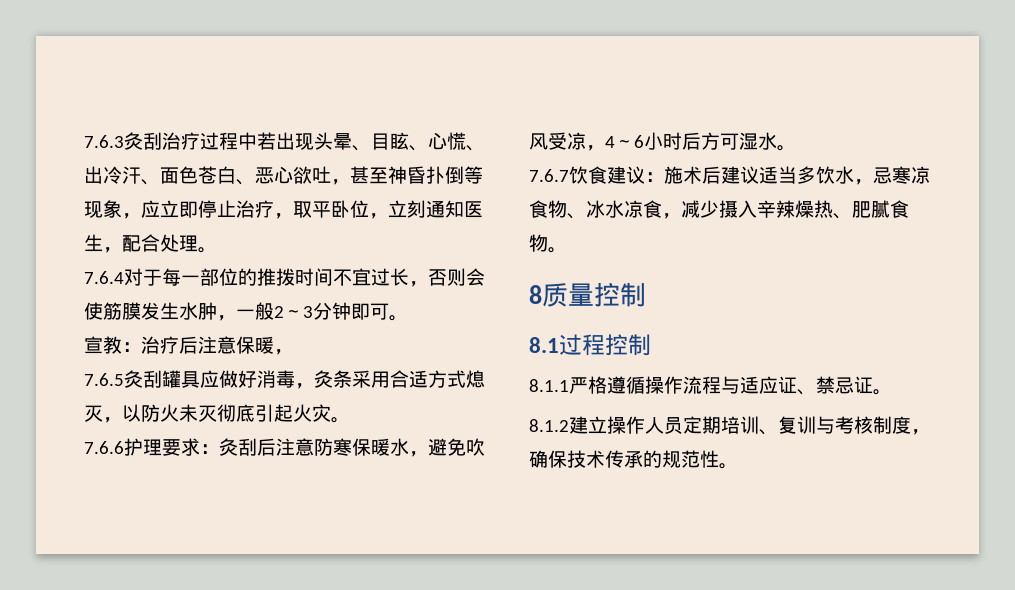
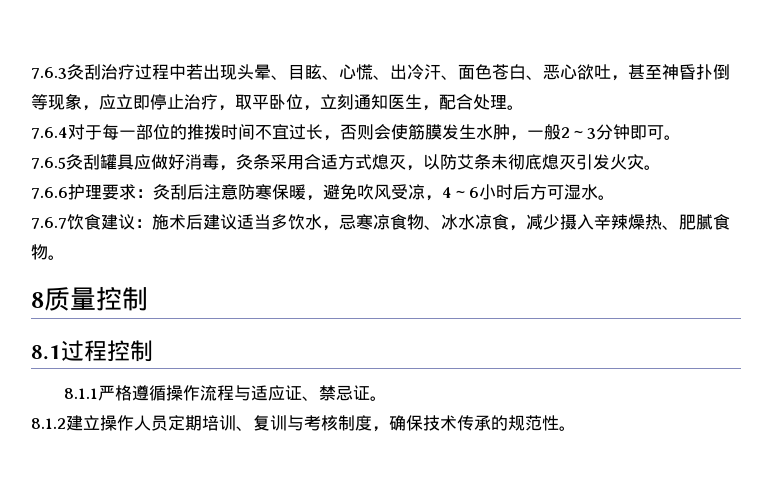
- 宣教：治疗后注意保暖，
- 7.6.5灸刮罐具应做好消毒，灸条采用合适方式熄灭，以防火未灭彻底引起火灾。
+ 7.6.5灸刮罐具应做好消毒，灸条采用合适方式熄灭，以防艾条未彻底熄灭引发火灾。
- 7.6.6护理要求：灸刮后注意防寒保暖水，避免吹风受凉，4～6小时后方可湿水。
+ 7.6.6护理要求：灸刮后注意防寒保暖，避免吹风受凉，4～6小时后方可湿水。

